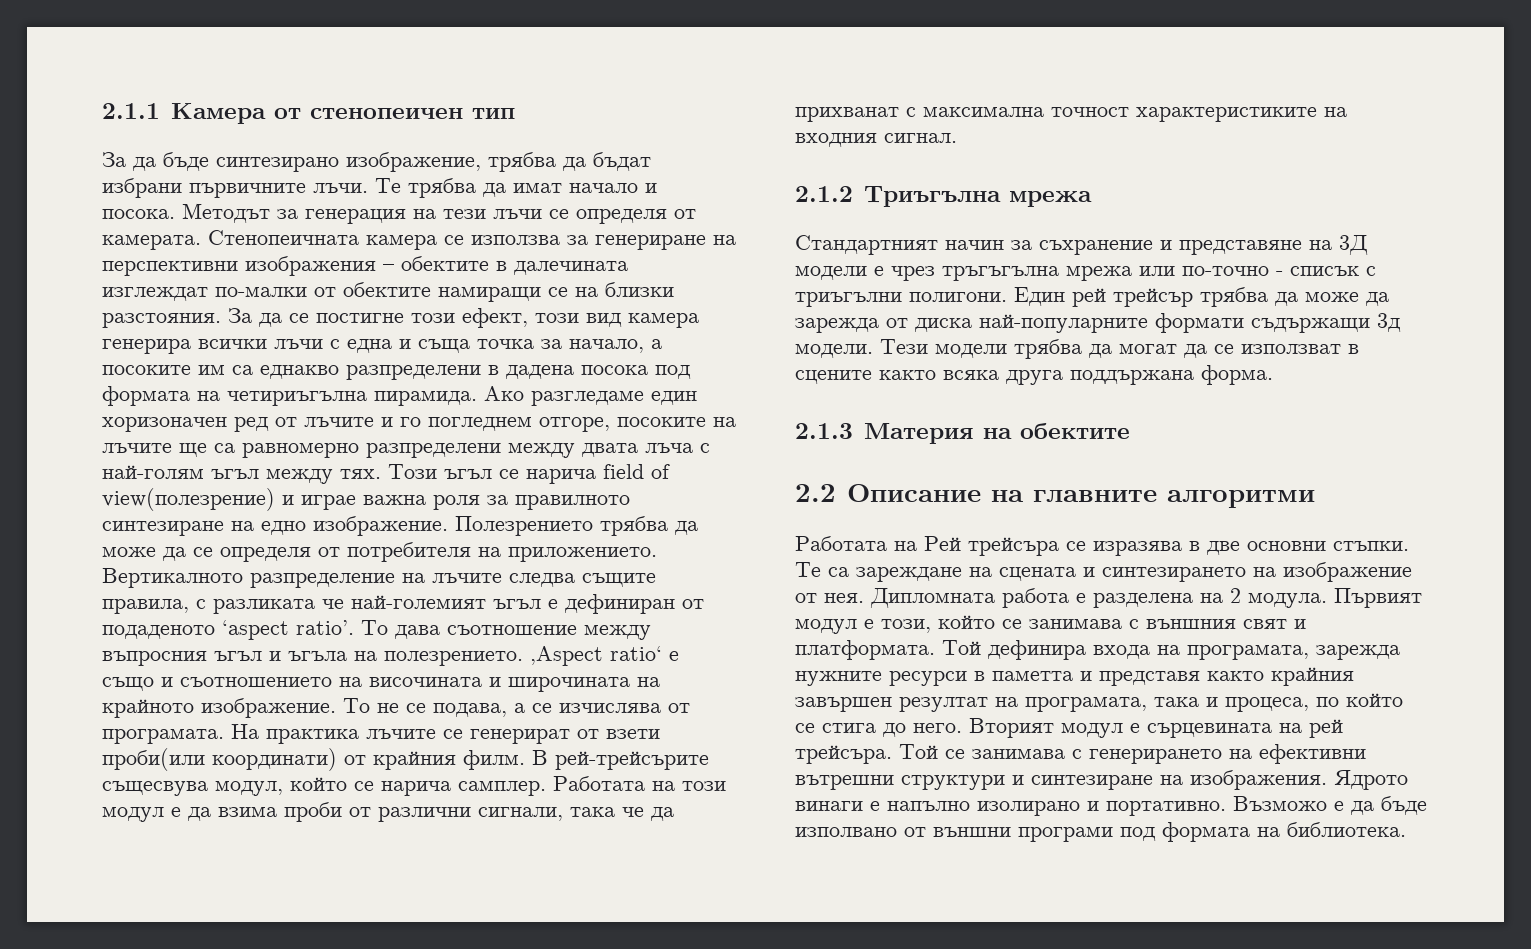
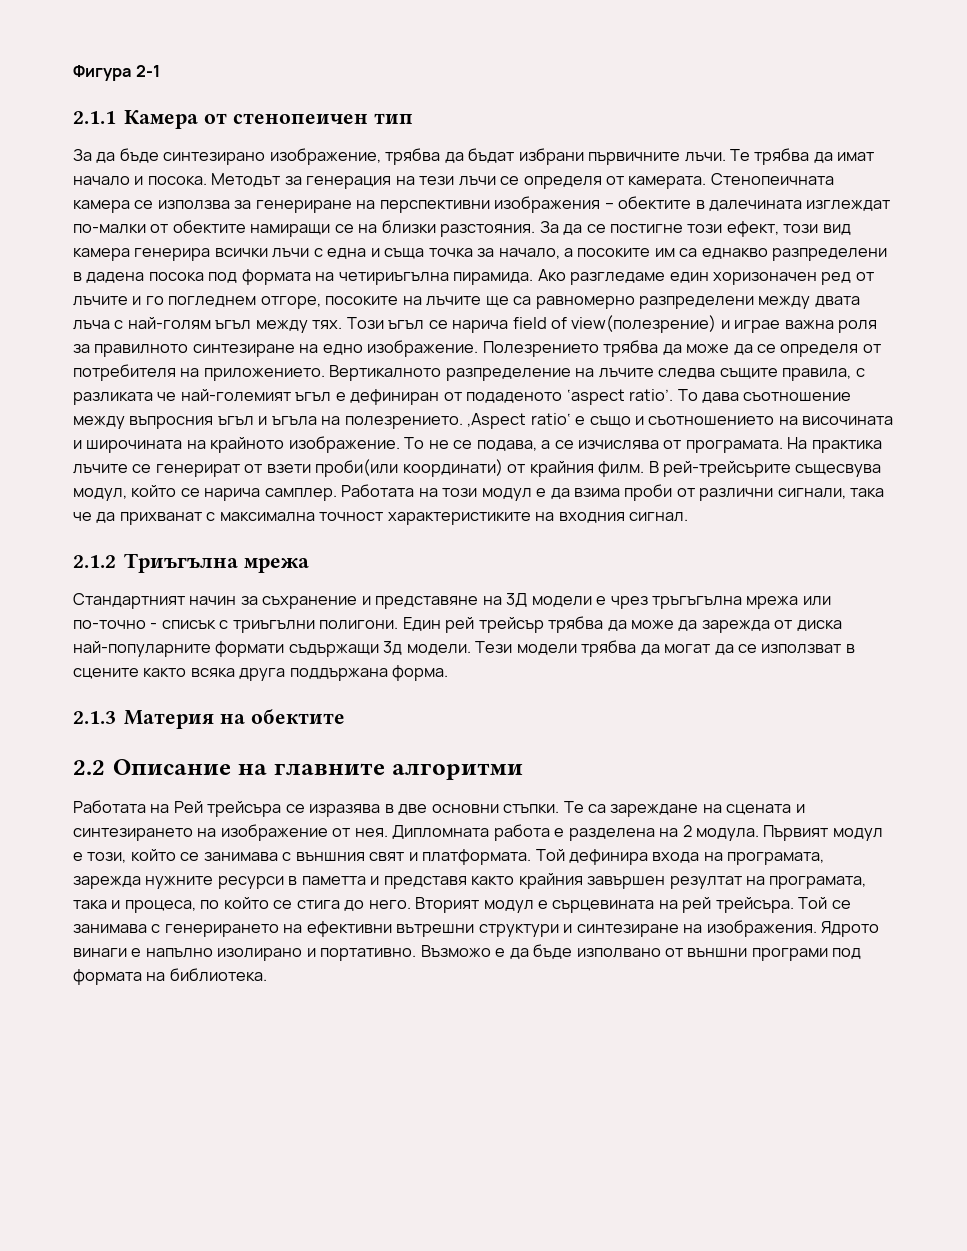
+ Фигура 2-1

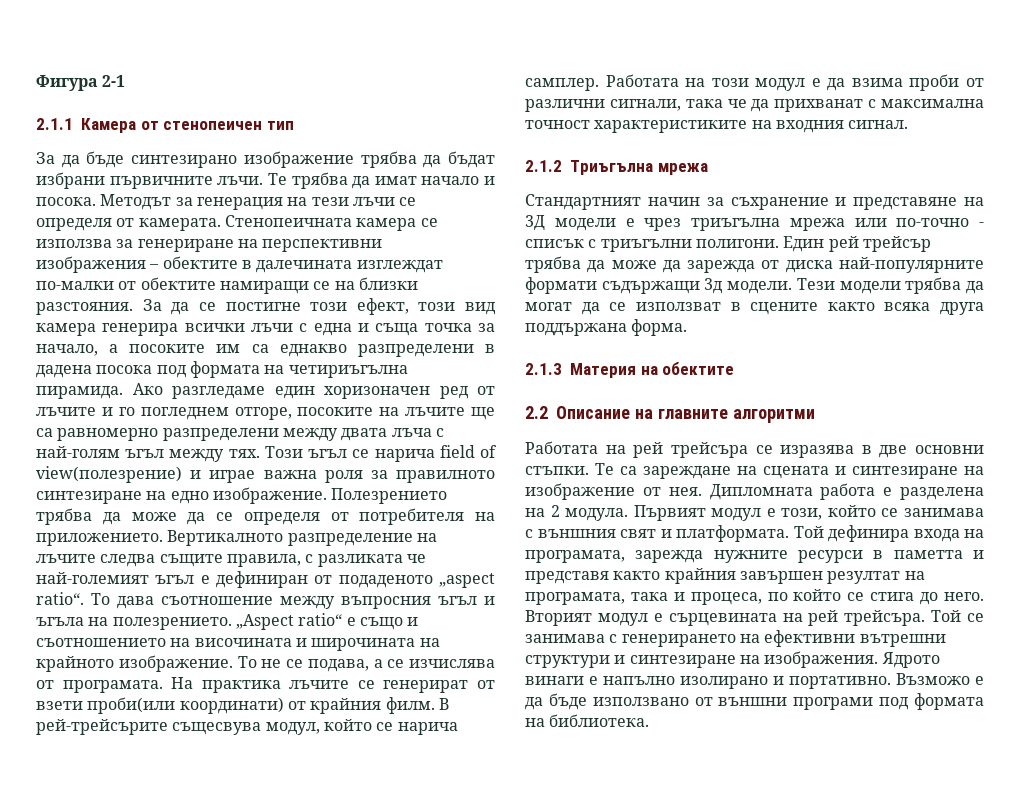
- За да бъде синтезирано изображение, трябва да бъдат избрани първичните лъчи.
+ За да бъде синтезирано изображение трябва да бъдат избрани първичните лъчи.
- Вертикалното разпределение на лъчите следва същите правила, с разликата че най-големият ъгъл е дефиниран от подаденото ‘aspect ratio’.
+ Вертикалното разпределение на лъчите следва същите правила, с разликата че най-големият ъгъл е дефиниран от подаденото „aspect ratio“.
- ‚Aspect ratio‘ е също и съотношението на височината и широчината на крайното изображение.
+ „Aspect ratio“ е също и съотношението на височината и широчината на крайното изображение.
- Стандартният начин за съхранение и представяне на 3Д модели е чрез тръгъгълна мрежа или по-точно - списък с триъгълни полигони.
+ Стандартният начин за съхранение и представяне на 3Д модели е чрез триъгълна мрежа или по-точно - списък с триъгълни полигони.
- Един рей трейсър трябва да може да зарежда от диска най-популарните формати съдържащи 3д модели.
+ Един рей трейсър трябва да може да зарежда от диска най-популярните формати съдържащи 3д модели.
- Работата на Рей трейсъра се изразява в две основни стъпки.
+ Работата на рей трейсъра се изразява в две основни стъпки.
- Те са зареждане на сцената и синтезирането на изображение от нея.
+ Те са зареждане на сцената и синтезиране на изображение от нея.
- Възможо е да бъде изполвано от външни програми под формата на библиотека.
+ Възможо е да бъде използвано от външни програми под формата на библиотека.

